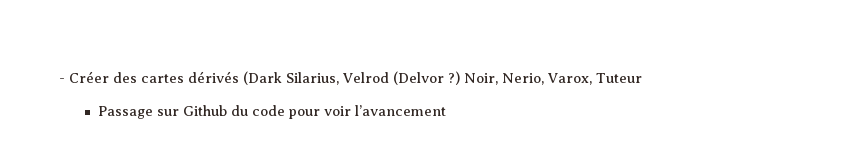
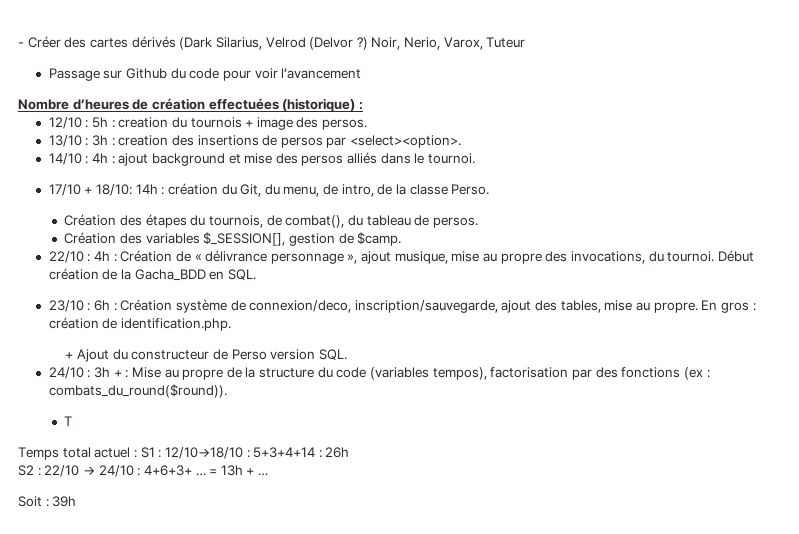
+ Nombre d’heures de création effectuées (historique) :
+ 12/10 : 5h : creation du tournois + image des persos.
+ 13/10 : 3h : creation des insertions de persos par <select><option>.
+ 14/10 : 4h : ajout background et mise des persos alliés dans le tournoi.
+ 17/10 + 18/10: 14h : création du Git, du menu, de intro, de la classe Perso.
+ Création des étapes du tournois, de combat(), du tableau de persos.
+ Création des variables $_SESSION[], gestion de $camp.
+ 22/10 : 4h : Création de « délivrance personnage », ajout musique, mise au propre des invocations, du tournoi. Début création de la Gacha_BDD en SQL.
+ 23/10 : 6h : Création système de connexion/deco, inscription/sauvegarde, ajout des tables, mise au propre. En gros : création de identification.php.
+ + Ajout du constructeur de Perso version SQL.
+ 24/10 : 3h + : Mise au propre de la structure du code (variables tempos), factorisation par des fonctions (ex : combats_du_round($round)).
+ T
+ Temps total actuel : S1 : 12/10→18/10 : 5+3+4+14 : 26h
+ S2 : 22/10 → 24/10 : 4+6+3+ … = 13h + …
+ Soit : 39h

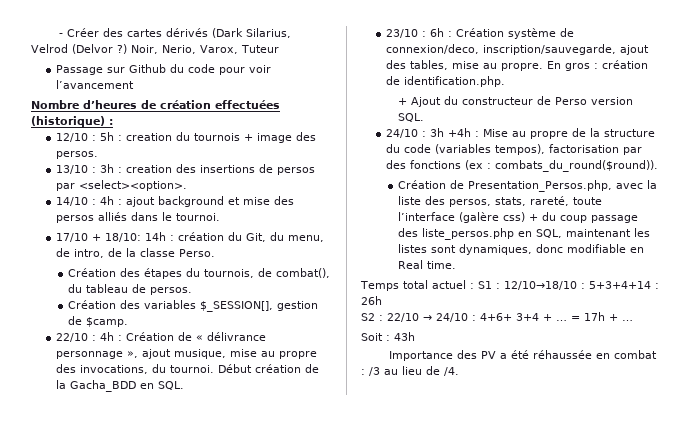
- 24/10 : 3h + : Mise au propre de la structure du code (variables tempos), factorisation par des fonctions (ex : combats_du_round($round)).
+ 24/10 : 3h +4h : Mise au propre de la structure du code (variables tempos), factorisation par des fonctions (ex : combats_du_round($round)).
- T
+ Création de Presentation_Persos.php, avec la liste des persos, stats, rareté, toute l’interface (galère css) + du coup passage des liste_persos.php en SQL, maintenant les listes sont dynamiques, donc modifiable en Real time.
- S2 : 22/10 → 24/10 : 4+6+3+ …
+ S2 : 22/10 → 24/10 : 4+6+ 3+4 + …
- = 13h + …
+ = 17h + …
- Soit : 39h
+ Soit : 43h
+ Importance des PV a été réhaussée en combat : /3 au lieu de /4.

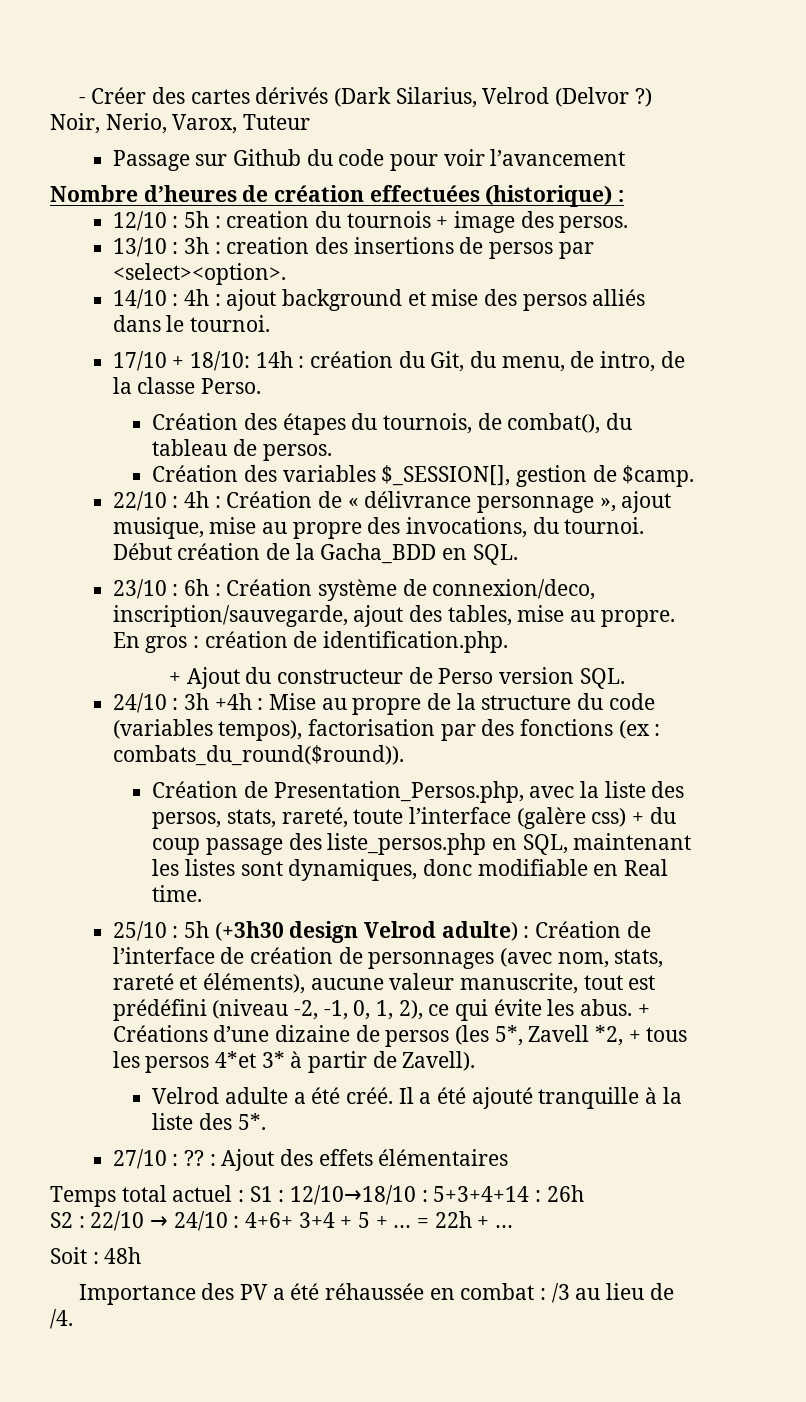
+ 25/10 : 5h (+3h30 design Velrod adulte) : Création de l’interface de création de personnages (avec nom, stats, rareté et éléments), aucune valeur manuscrite, tout est prédéfini (niveau -2, -1, 0, 1, 2), ce qui évite les abus. + Créations d’une dizaine de persos (les 5*, Zavell *2, + tous les persos 4*et 3* à partir de Zavell).
+ Velrod adulte a été créé. Il a été ajouté tranquille à la liste des 5*.
+ 27/10 : ?? : Ajout des effets élémentaires
- S2 : 22/10 → 24/10 : 4+6+ 3+4 + …
+ S2 : 22/10 → 24/10 : 4+6+ 3+4 + 5 + …
- = 17h + …
+ = 22h + …
- Soit : 43h
+ Soit : 48h

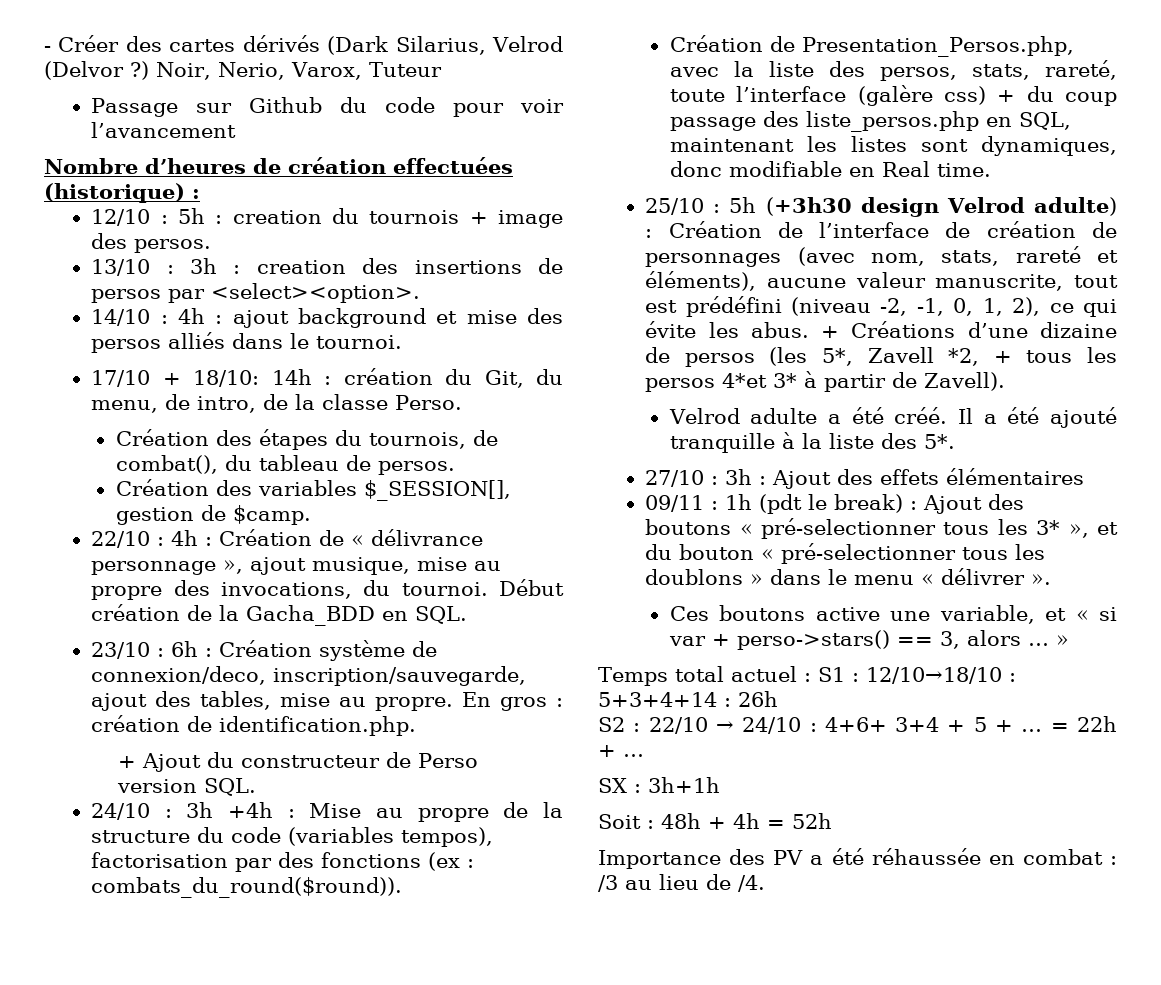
- 27/10 : ?? : Ajout des effets élémentaires
+ 27/10 : 3h : Ajout des effets élémentaires
+ 09/11 : 1h (pdt le break) : Ajout des boutons « pré-selectionner tous les 3* », et du bouton « pré-selectionner tous les doublons » dans le menu « délivrer ».
+ Ces boutons active une variable, et « si var + perso->stars() == 3, alors … »
+ SX : 3h+1h
- Soit : 48h
+ Soit : 48h + 4h = 52h

